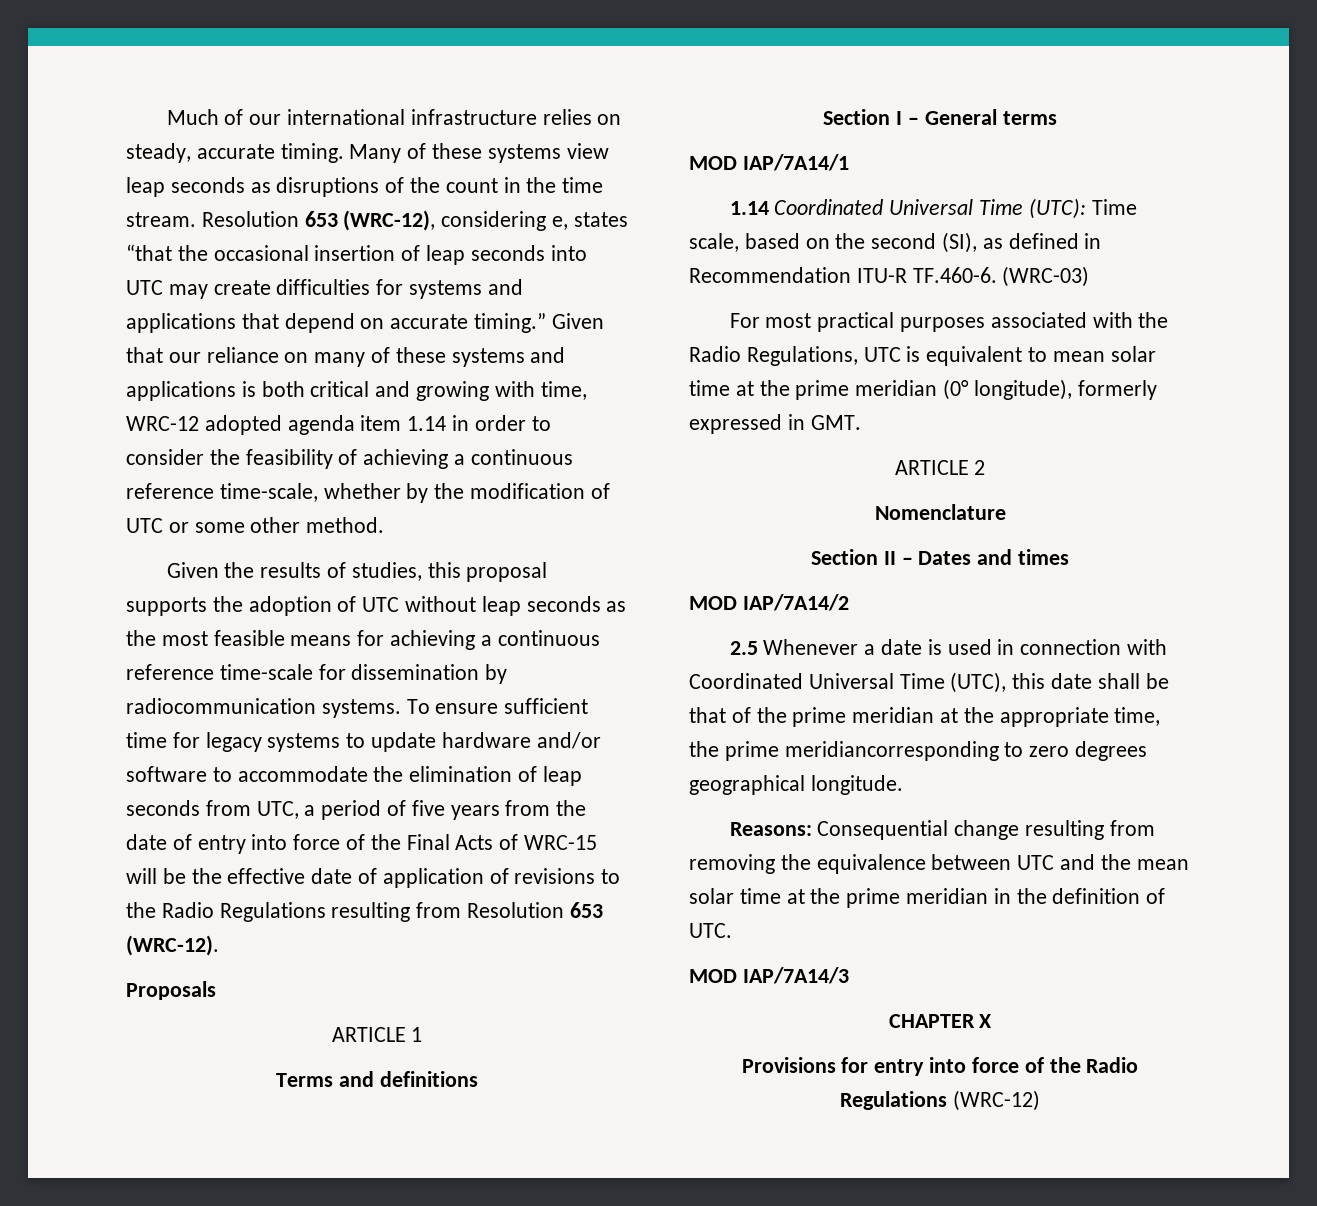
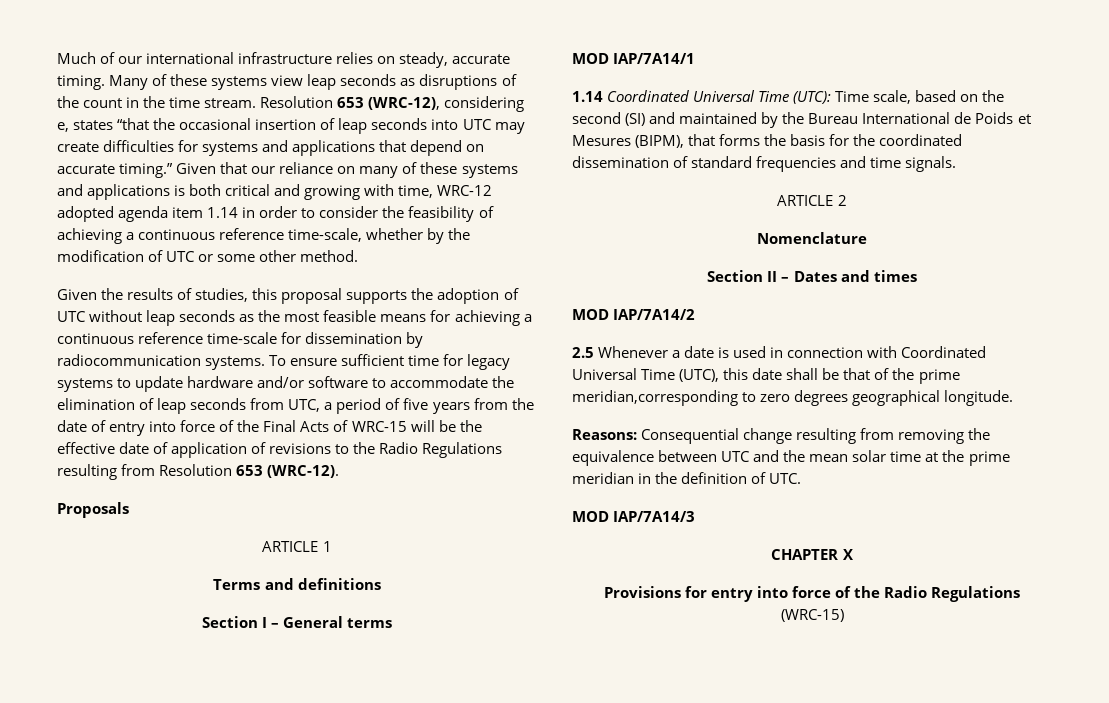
- 1.14 Coordinated Universal Time (UTC): Time scale, based on the second (SI), as defined in Recommendation ITU-R TF.460-6. (WRC-03)
- For most practical purposes associated with the Radio Regulations, UTC is equivalent to mean solar time at the prime meridian (0° longitude), formerly expressed in GMT.
+ 1.14 Coordinated Universal Time (UTC): Time scale, based on the second (SI) and maintained by the Bureau International de Poids et Mesures (BIPM), that forms the basis for the coordinated dissemination of standard frequencies and time signals.
- 2.5 Whenever a date is used in connection with Coordinated Universal Time (UTC), this date shall be that of the prime meridian at the appropriate time, the prime meridiancorresponding to zero degrees geographical longitude.
+ 2.5 Whenever a date is used in connection with Coordinated Universal Time (UTC), this date shall be that of the prime meridian,corresponding to zero degrees geographical longitude.
- Provisions for entry into force of the Radio Regulations (WRC-12)
+ Provisions for entry into force of the Radio Regulations (WRC-15)

